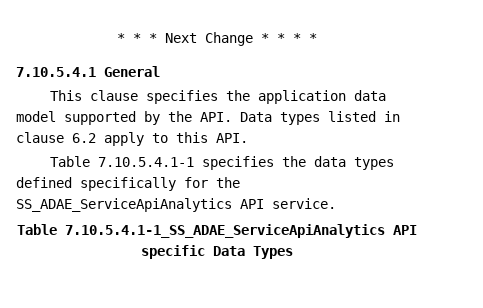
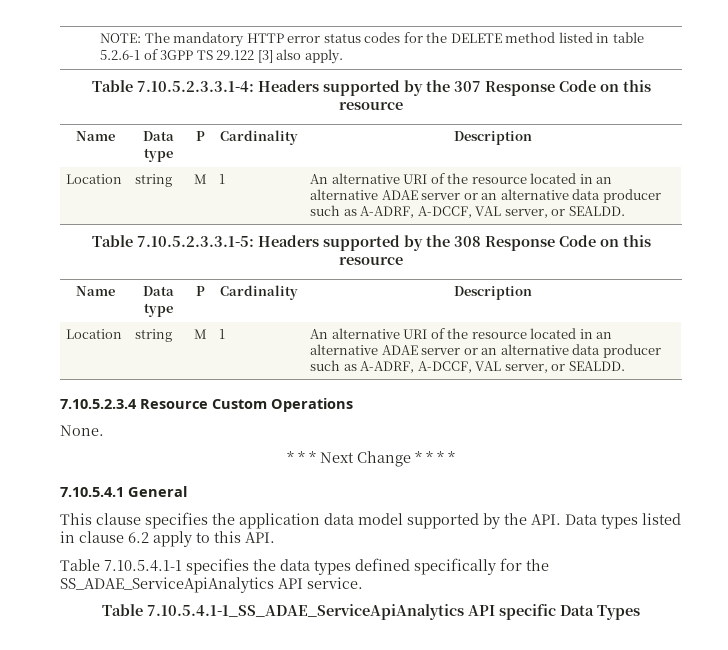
+ NOTE: The mandatory HTTP error status codes for the DELETE method listed in table 5.2.6-1 of 3GPP TS 29.122 [3] also apply.
+ Table 7.10.5.2.3.3.1-4: Headers supported by the 307 Response Code on this resource
+ Name | Data type | P | Cardinality | Description
+ Location | string | M | 1 | An alternative URI of the resource located in an alternative ADAE server or an alternative data producer such as A-ADRF, A-DCCF, VAL server, or SEALDD.
+ Table 7.10.5.2.3.3.1-5: Headers supported by the 308 Response Code on this resource
+ Name | Data type | P | Cardinality | Description
+ Location | string | M | 1 | An alternative URI of the resource located in an alternative ADAE server or an alternative data producer such as A-ADRF, A-DCCF, VAL server, or SEALDD.
+ 7.10.5.2.3.4 Resource Custom Operations
+ None.

